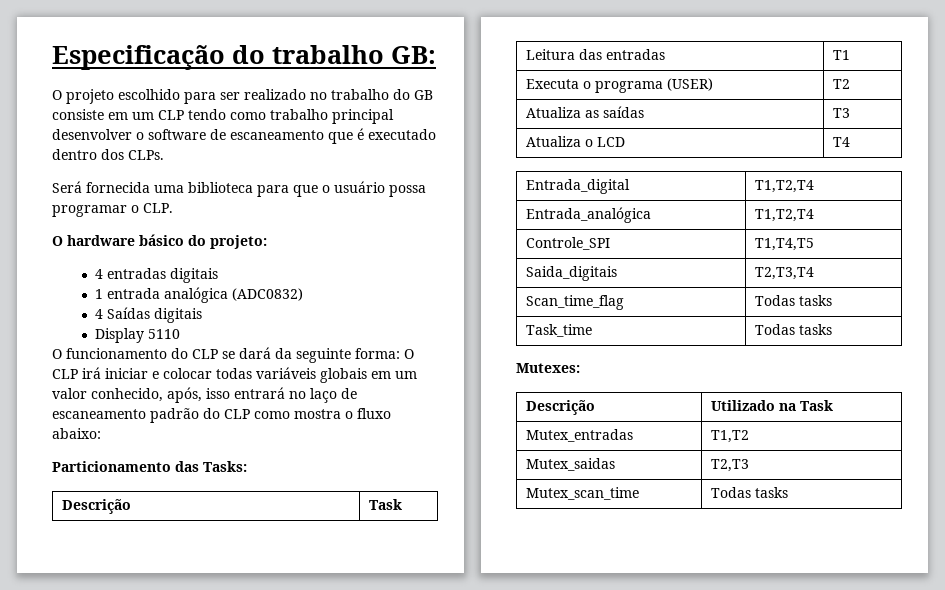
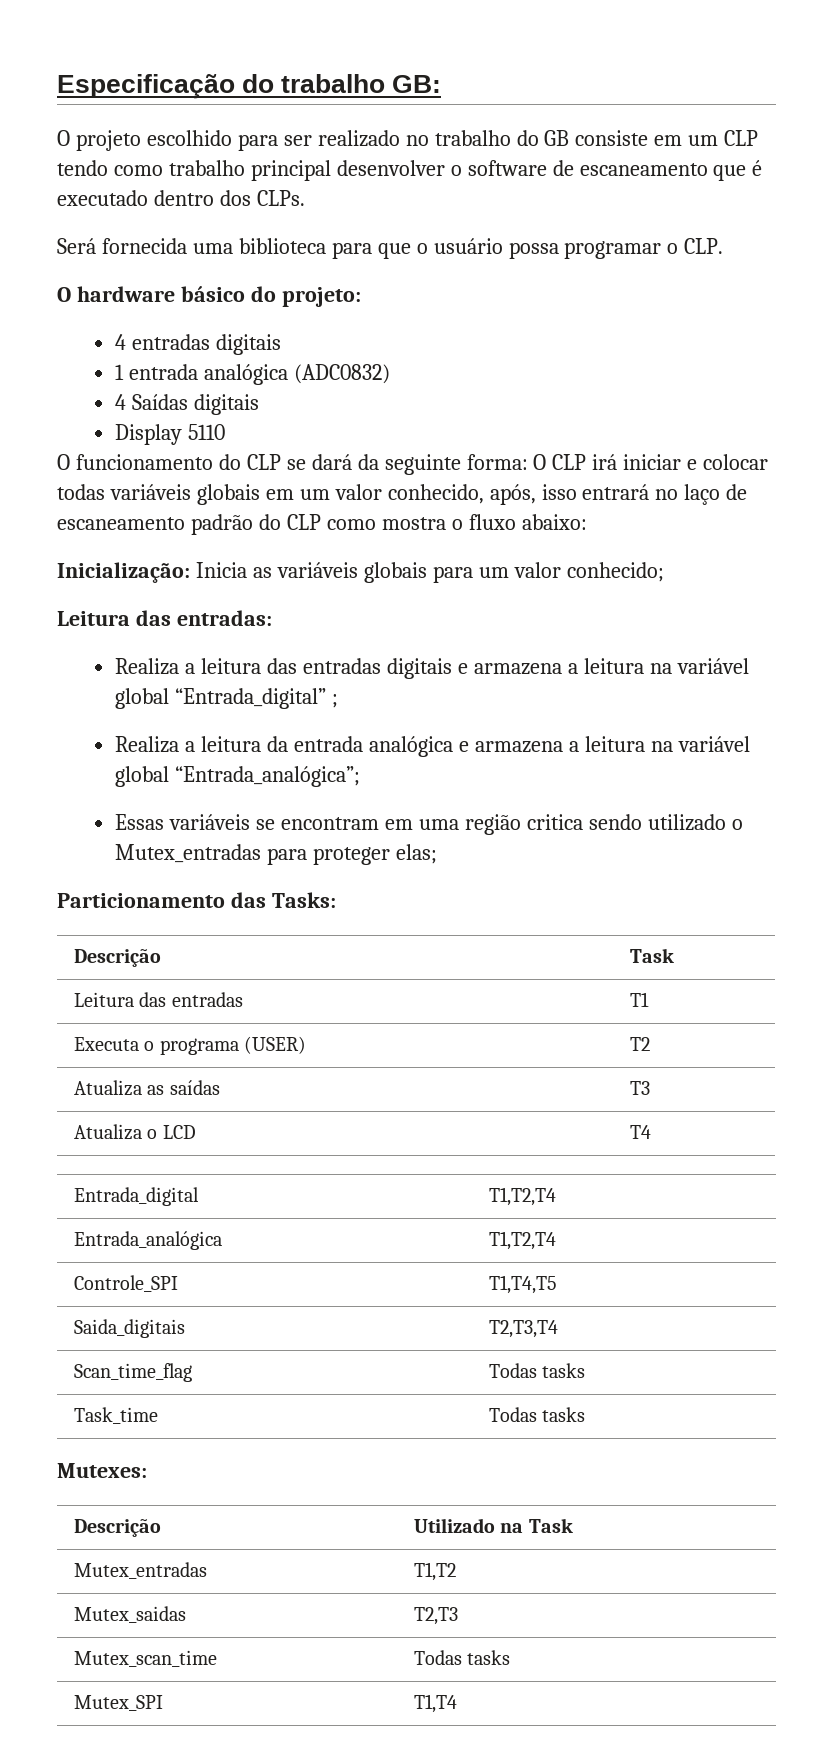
+ Inicialização: Inicia as variáveis globais para um valor conhecido;
+ Leitura das entradas:
+ Realiza a leitura das entradas digitais e armazena a leitura na variável global “Entrada_digital” ;
+ Realiza a leitura da entrada analógica e armazena a leitura na variável global “Entrada_analógica”;
+ Essas variáveis se encontram em uma região critica sendo utilizado o Mutex_entradas para proteger elas;
+ Mutex_SPI | T1,T4

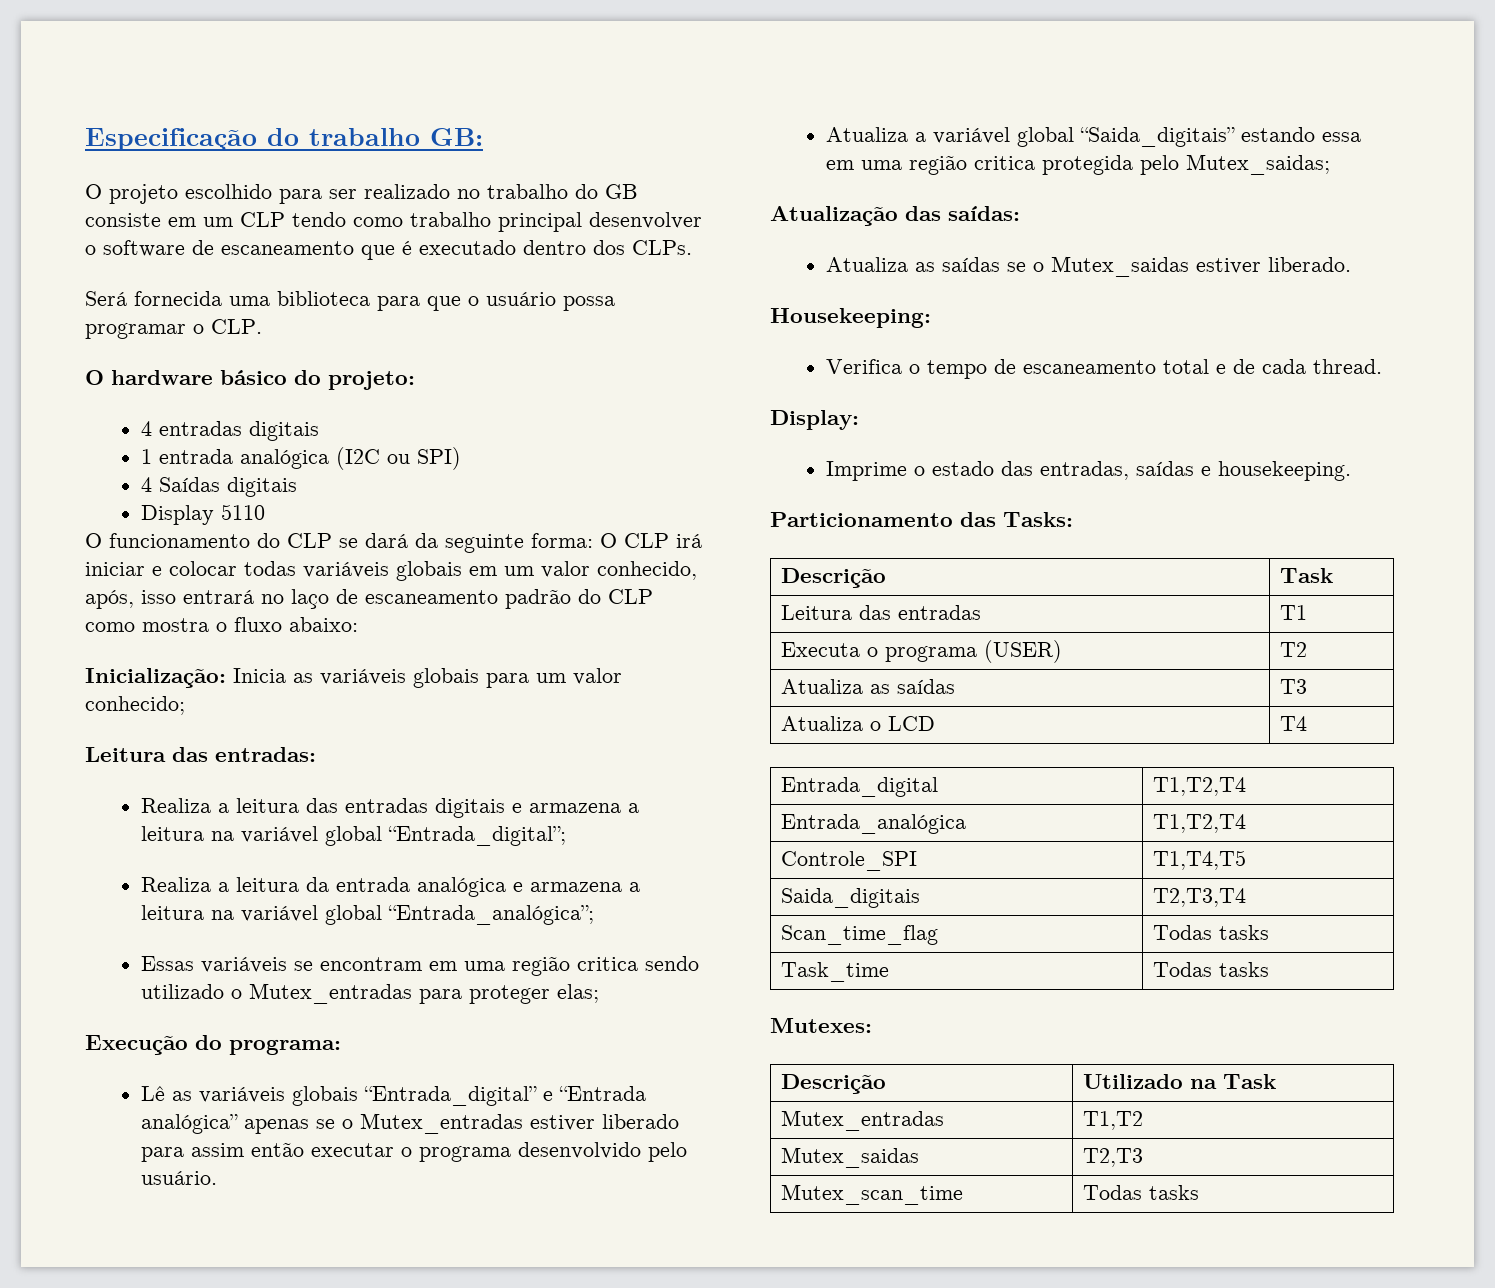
- 1 entrada analógica (ADC0832)
+ 1 entrada analógica (I2C ou SPI)
- Realiza a leitura das entradas digitais e armazena a leitura na variável global “Entrada_digital” ;
+ Realiza a leitura das entradas digitais e armazena a leitura na variável global “Entrada_digital”;
+ Execução do programa:
+ Lê as variáveis globais “Entrada_digital” e “Entrada analógica” apenas se o Mutex_entradas estiver liberado para assim então executar o programa desenvolvido pelo usuário.
+ Atualiza a variável global “Saida_digitais” estando essa em uma região critica protegida pelo Mutex_saidas;
+ Atualização das saídas:
+ Atualiza as saídas se o Mutex_saidas estiver liberado.
+ Housekeeping:
+ Verifica o tempo de escaneamento total e de cada thread.
+ Display:
+ Imprime o estado das entradas, saídas e housekeeping.
- Mutex_SPI | T1,T4

